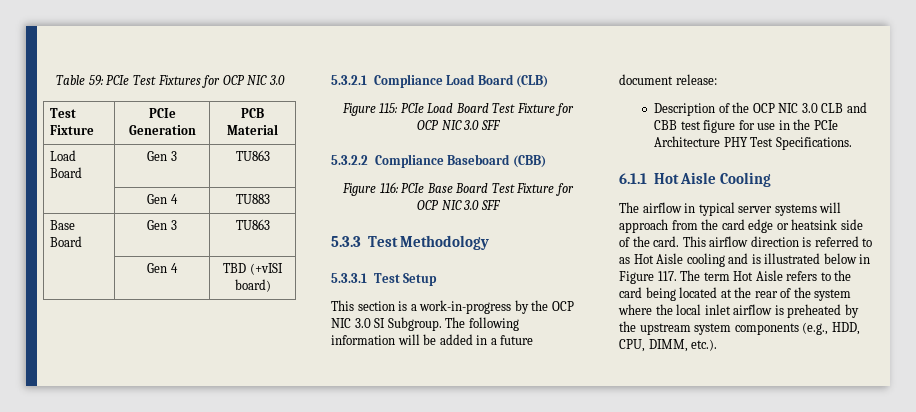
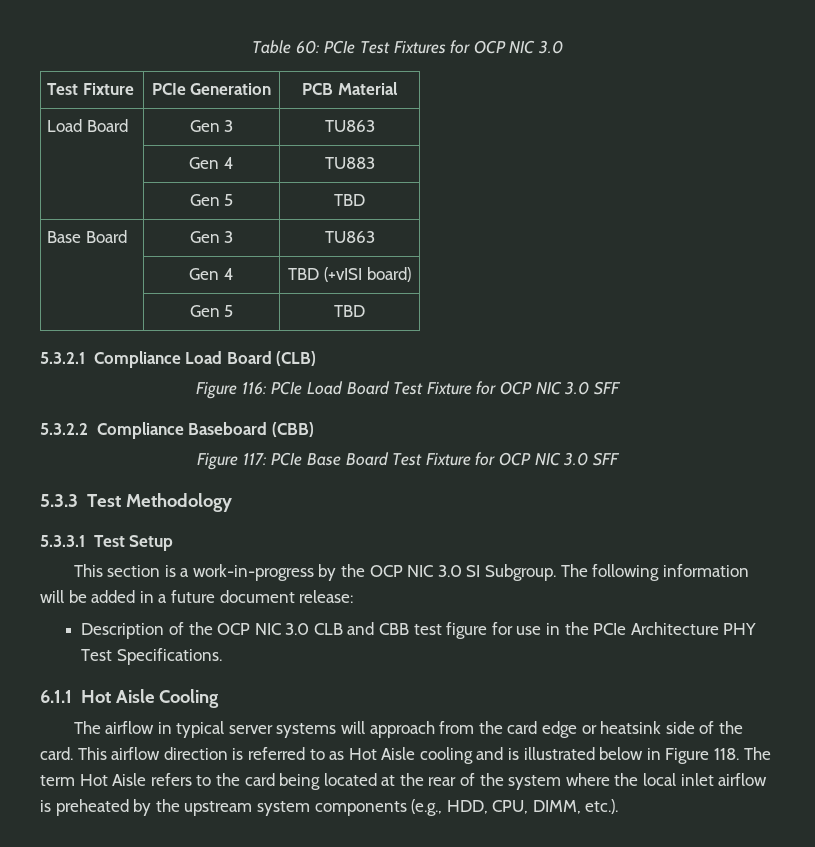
- Table 59: PCIe Test Fixtures for OCP NIC 3.0
+ Table 60: PCIe Test Fixtures for OCP NIC 3.0
  | Gen 4 | TU883
+ | Gen 5 | TBD
  | Gen 4 | TBD (+vISI board)
+ | Gen 5 | TBD
- Figure 115: PCIe Load Board Test Fixture for OCP NIC 3.0 SFF
+ Figure 116: PCIe Load Board Test Fixture for OCP NIC 3.0 SFF
- Figure 116: PCIe Base Board Test Fixture for OCP NIC 3.0 SFF
+ Figure 117: PCIe Base Board Test Fixture for OCP NIC 3.0 SFF
- This airflow direction is referred to as Hot Aisle cooling and is illustrated below in Figure 117. The term Hot Aisle refers to the card being located at the rear of the system where the local inlet airflow is preheated by the upstream system components (e.g., HDD, CPU, DIMM, etc.).
+ This airflow direction is referred to as Hot Aisle cooling and is illustrated below in Figure 118. The term Hot Aisle refers to the card being located at the rear of the system where the local inlet airflow is preheated by the upstream system components (e.g., HDD, CPU, DIMM, etc.).

